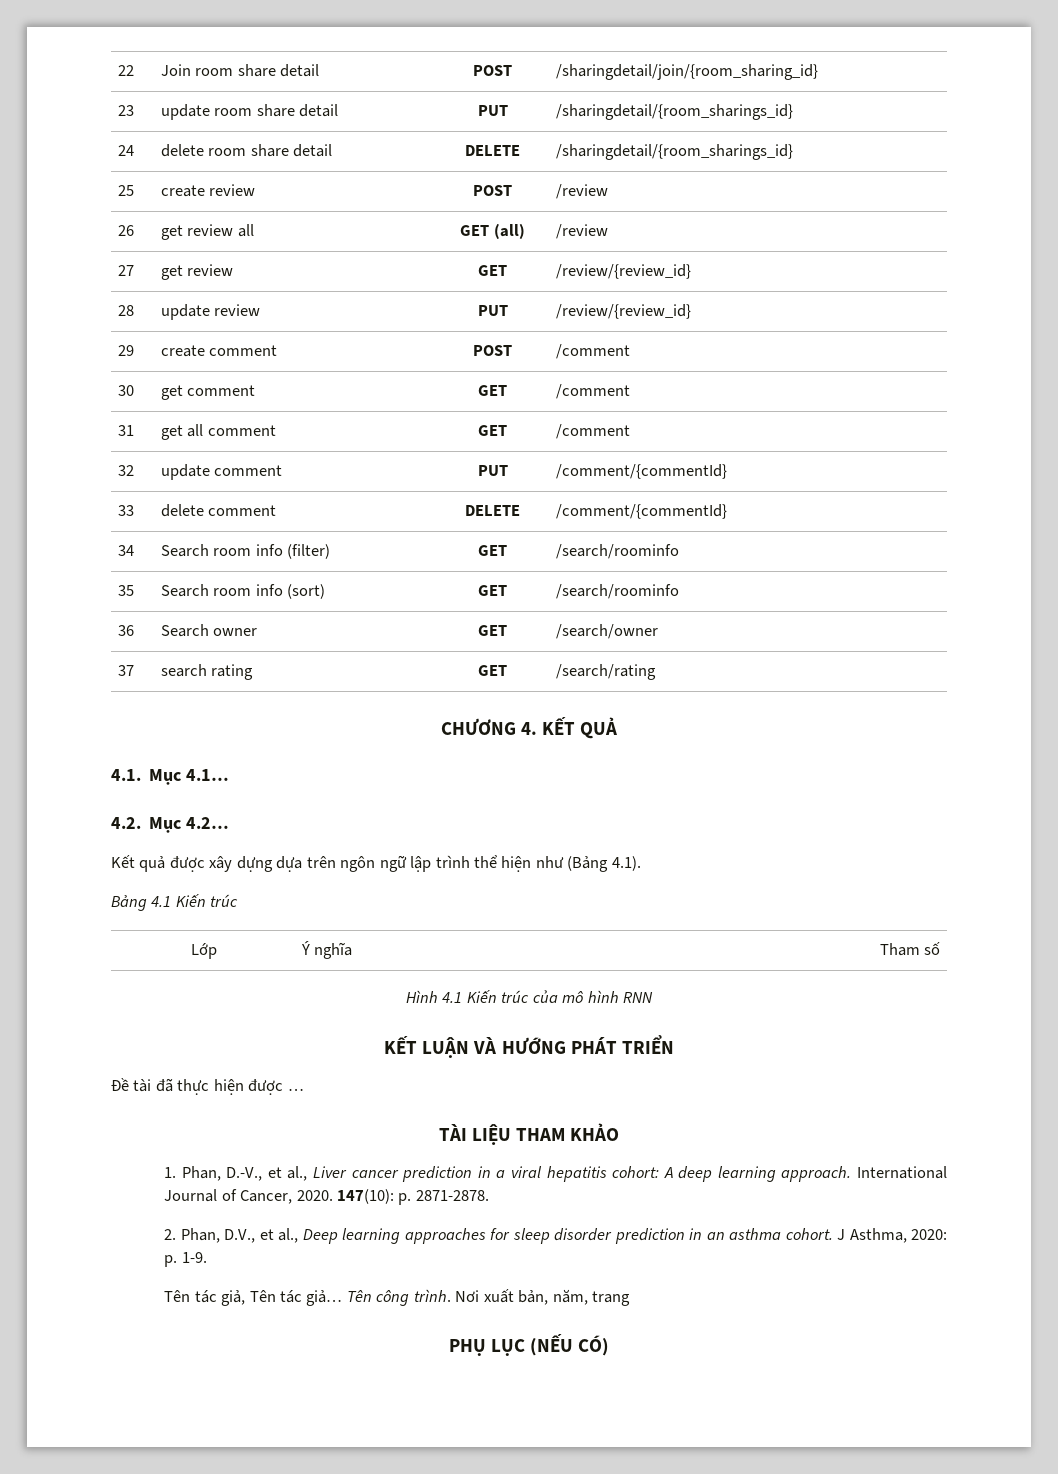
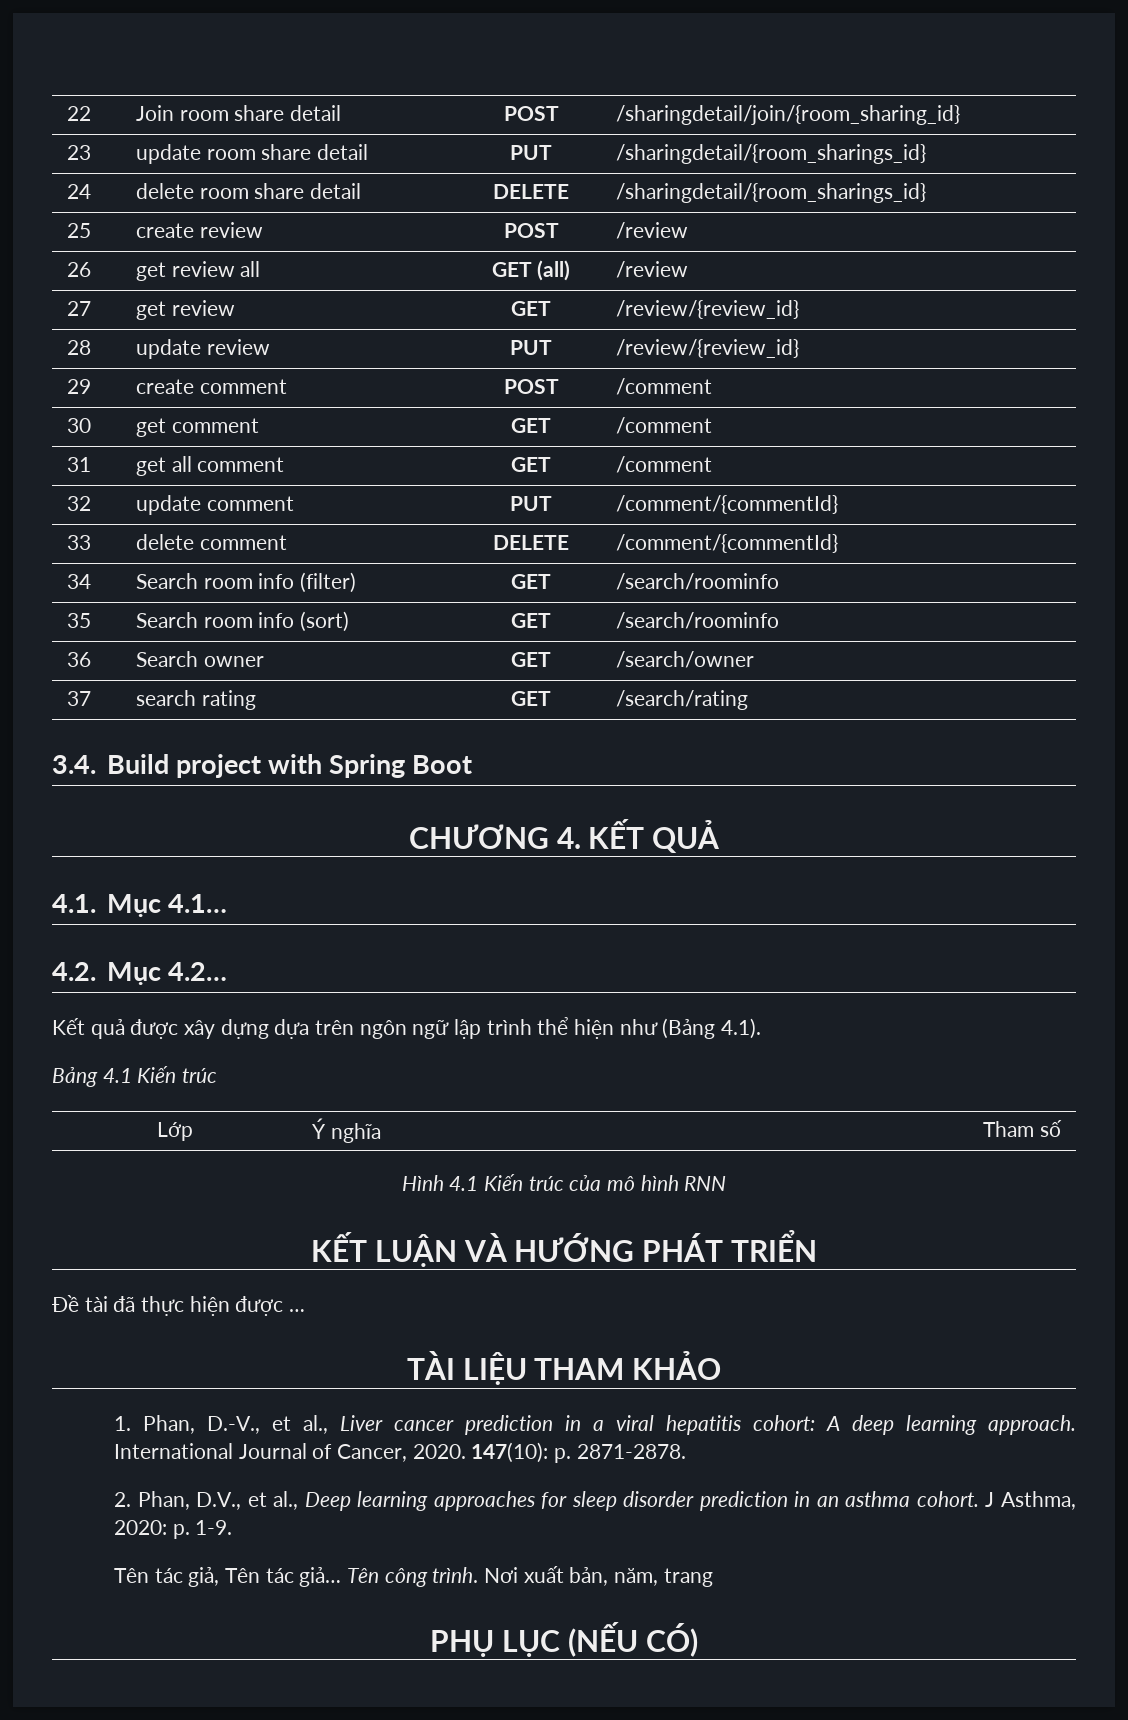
+ 3.4. Build project with Spring Boot

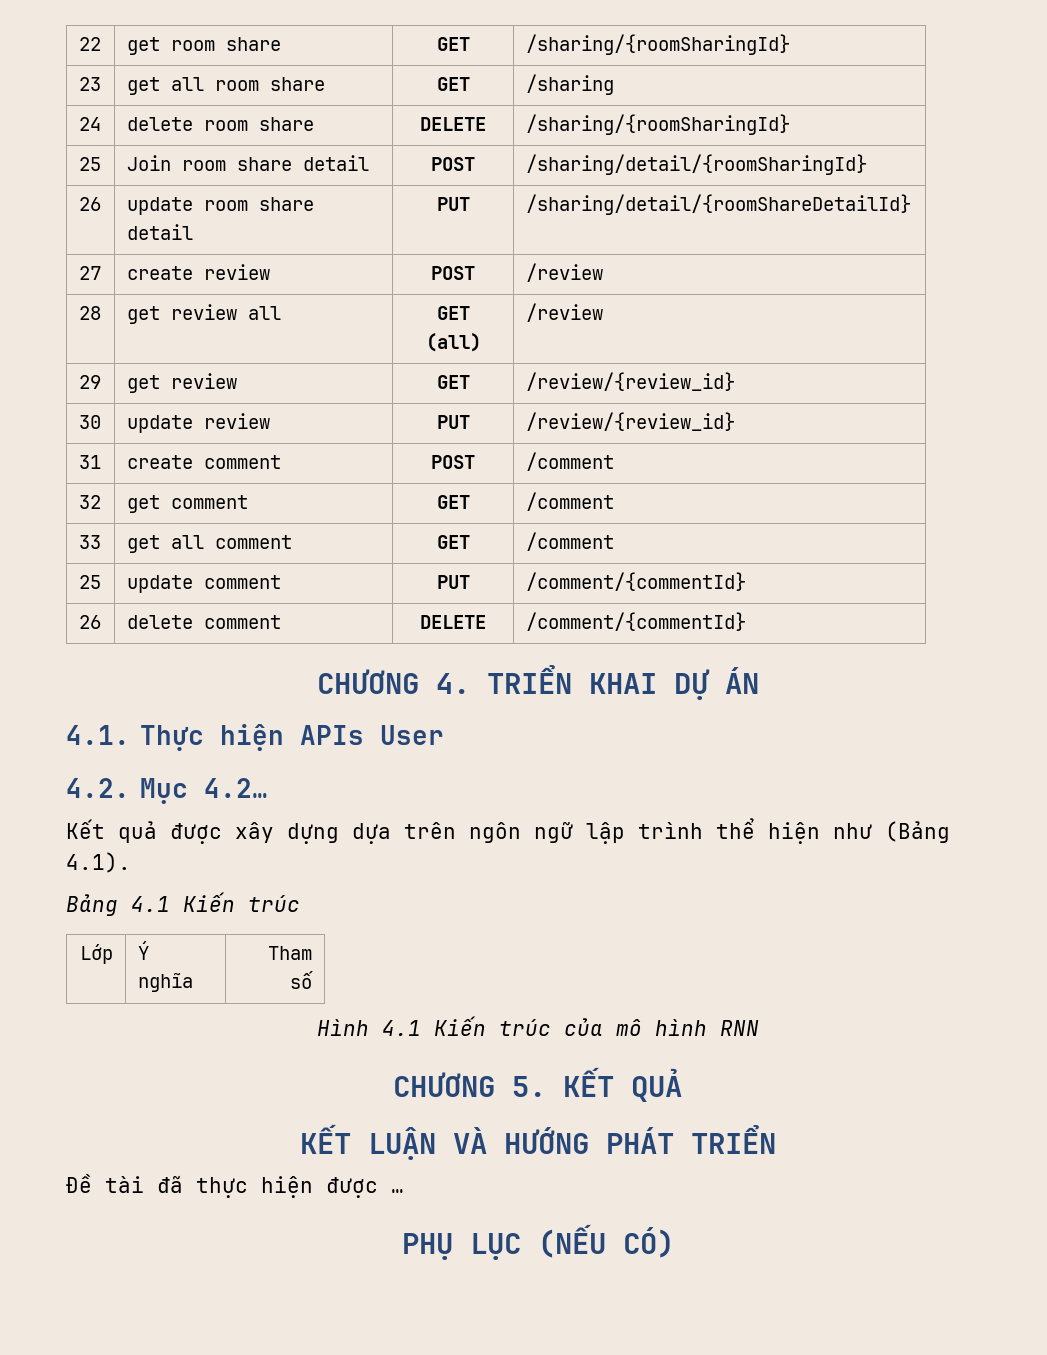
- 22 | Join room share detail | POST | /sharingdetail/join/{room_sharing_id}
- 23 | update room share detail | PUT | /sharingdetail/{room_sharings_id}
- 24 | delete room share detail | DELETE | /sharingdetail/{room_sharings_id}
- 25 | create review | POST | /review
+ 22 | get room share | GET | /sharing/{roomSharingId}
+ 23 | get all room share | GET | /sharing
+ 24 | delete room share | DELETE | /sharing/{roomSharingId}
+ 25 | Join room share detail | POST | /sharing/detail/{roomSharingId}
+ 26 | update room share detail | PUT | /sharing/detail/{roomShareDetailId}
+ 27 | create review | POST | /review
- 26 | get review all | GET (all) | /review
+ 28 | get review all | GET (all) | /review
- 27 | get review | GET | /review/{review_id}
+ 29 | get review | GET | /review/{review_id}
- 28 | update review | PUT | /review/{review_id}
+ 30 | update review | PUT | /review/{review_id}
- 29 | create comment | POST | /comment
+ 31 | create comment | POST | /comment
- 30 | get comment | GET | /comment
+ 32 | get comment | GET | /comment
- 31 | get all comment | GET | /comment
+ 33 | get all comment | GET | /comment
- 32 | update comment | PUT | /comment/{commentId}
+ 25 | update comment | PUT | /comment/{commentId}
- 33 | delete comment | DELETE | /comment/{commentId}
+ 26 | delete comment | DELETE | /comment/{commentId}
- 34 | Search room info (filter) | GET | /search/roominfo
- 35 | Search room info (sort) | GET | /search/roominfo
- 36 | Search owner | GET | /search/owner
- 37 | search rating | GET | /search/rating
- 3.4. Build project with Spring Boot
- CHƯƠNG 4. KẾT QUẢ
- 4.1. Mục 4.1…
+ CHƯƠNG 4. TRIỂN KHAI DỰ ÁN
+ 4.1. Thực hiện APIs User
+ CHƯƠNG 5. KẾT QUẢ
- TÀI LIỆU THAM KHẢO
- 1. Phan, D.-V., et al., Liver cancer prediction in a viral hepatitis cohort: A deep learning approach. International Journal of Cancer, 2020. 147(10): p. 2871-2878.
- 2. Phan, D.V., et al., Deep learning approaches for sleep disorder prediction in an asthma cohort. J Asthma, 2020: p. 1-9.
- Tên tác giả, Tên tác giả… Tên công trình. Nơi xuất bản, năm, trang

